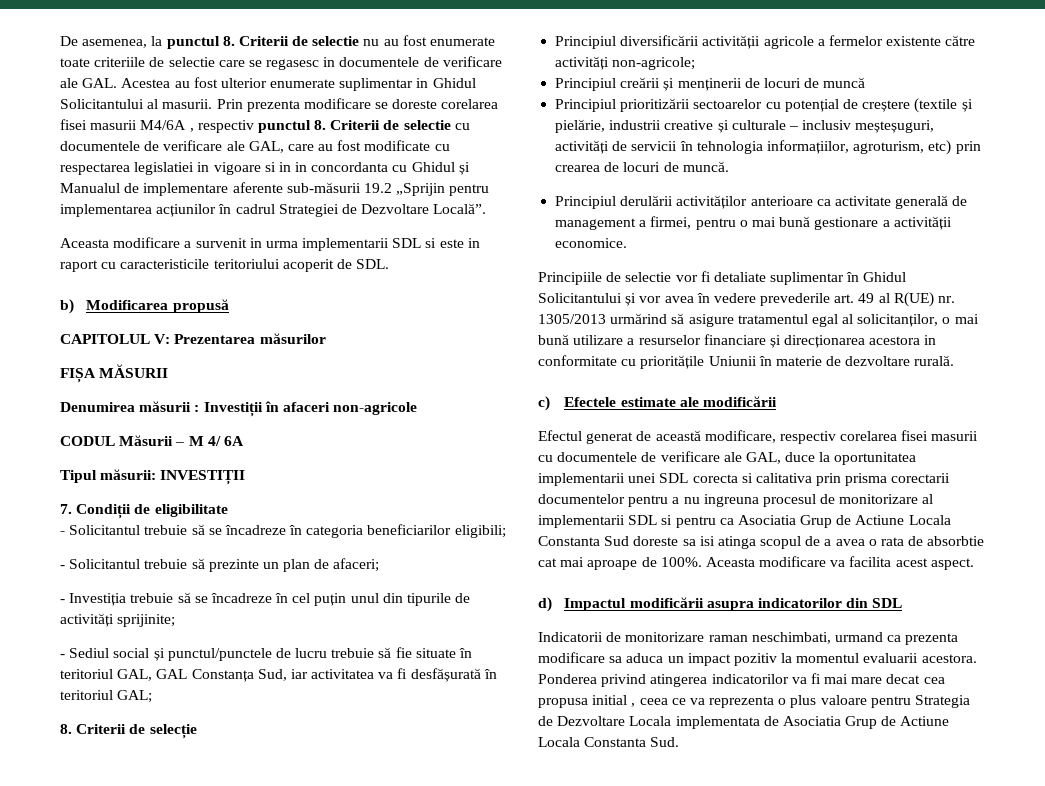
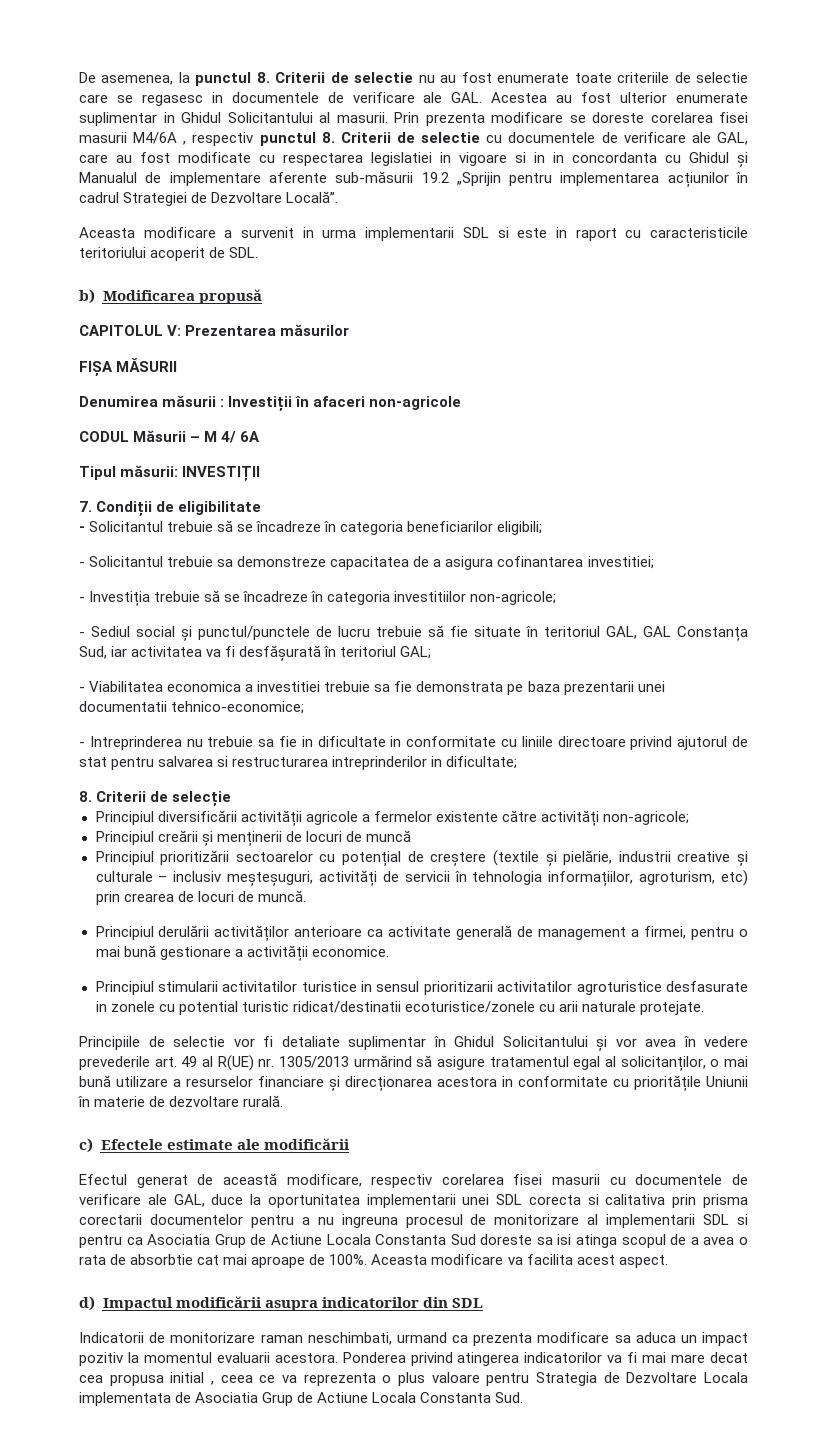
- - Solicitantul trebuie să prezinte un plan de afaceri;
+ - Solicitantul trebuie sa demonstreze capacitatea de a asigura cofinantarea investitiei;
- - Investiția trebuie să se încadreze în cel puțin unul din tipurile de activități sprijinite;
+ - Investiția trebuie să se încadreze în categoria investitiilor non-agricole;
+ - Viabilitatea economica a investitiei trebuie sa fie demonstrata pe baza prezentarii unei documentatii tehnico-economice;
+ - Intreprinderea nu trebuie sa fie in dificultate in conformitate cu liniile directoare privind ajutorul de stat pentru salvarea si restructurarea intreprinderilor in dificultate;
+ Principiul stimularii activitatilor turistice in sensul prioritizarii activitatilor agroturistice desfasurate in zonele cu potential turistic ridicat/destinatii ecoturistice/zonele cu arii naturale protejate.

